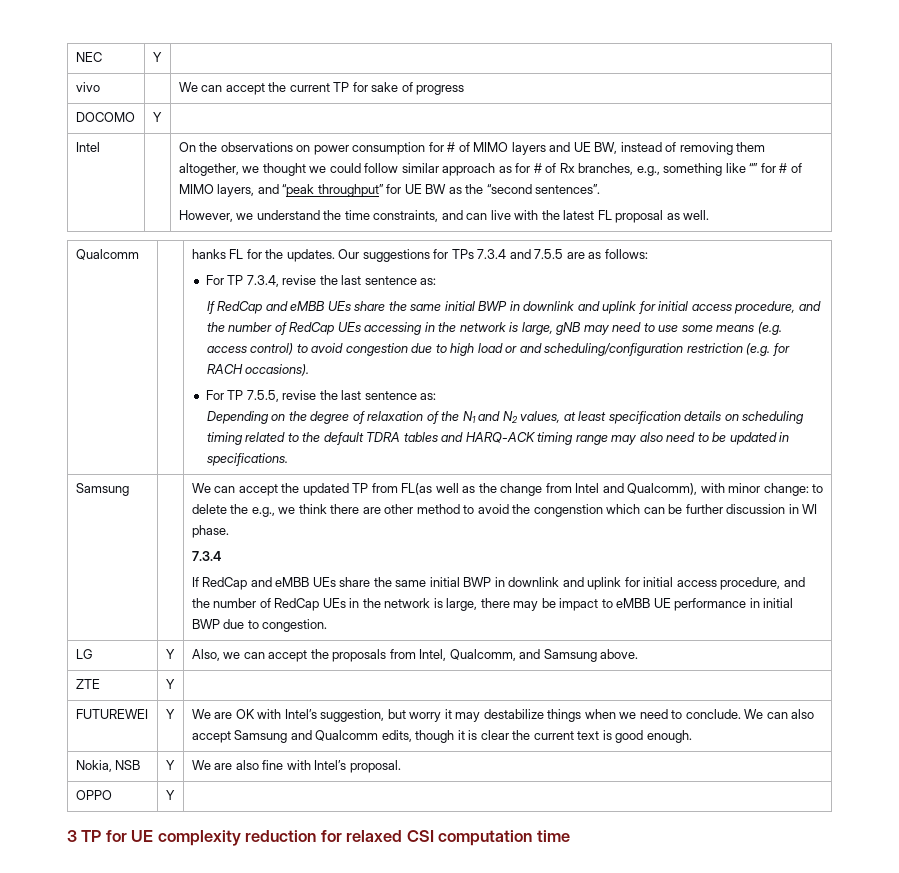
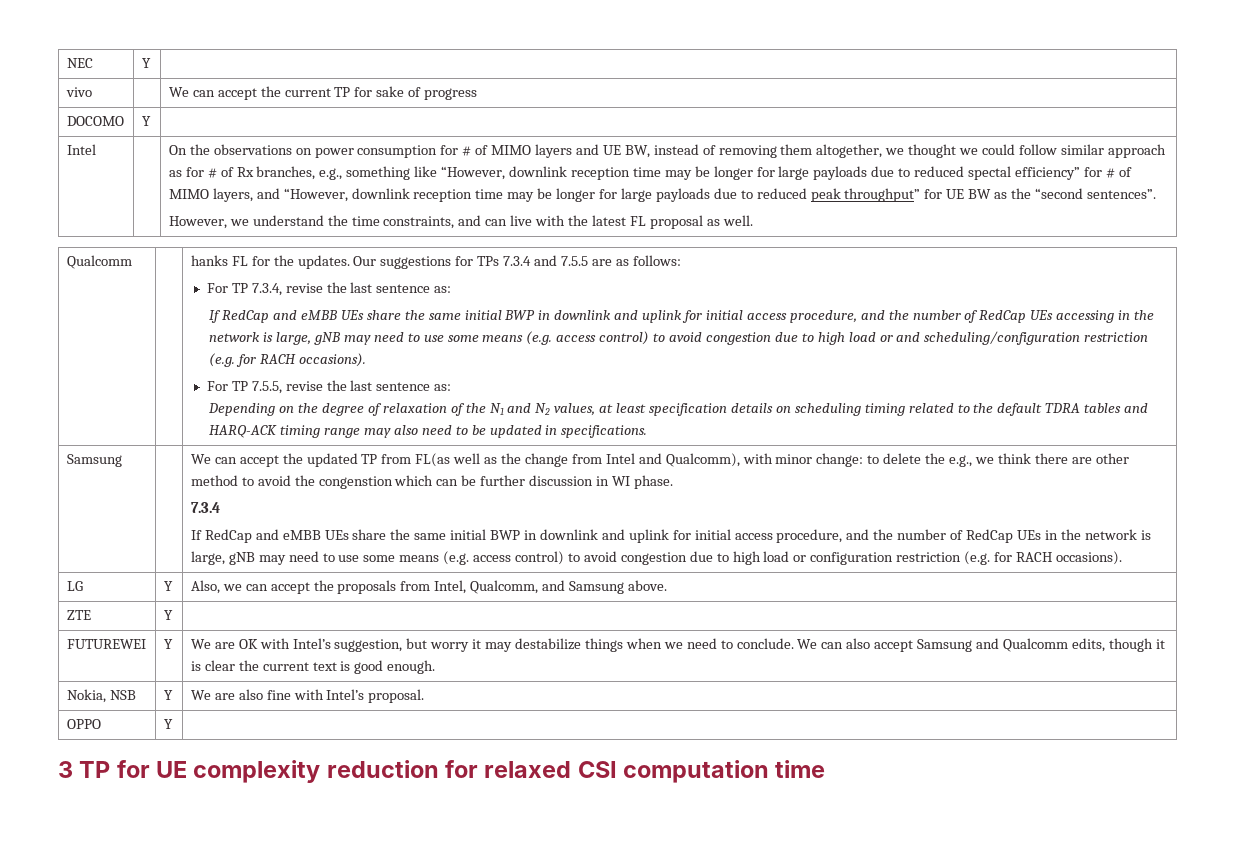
- On the observations on power consumption for # of MIMO layers and UE BW, instead of removing them altogether, we thought we could follow similar approach as for # of Rx branches, e.g., something like “” for # of MIMO layers, and “peak throughput” for UE BW as the “second sentences”.
+ On the observations on power consumption for # of MIMO layers and UE BW, instead of removing them altogether, we thought we could follow similar approach as for # of Rx branches, e.g., something like “However, downlink reception time may be longer for large payloads due to reduced spectal efficiency” for # of MIMO layers, and “However, downlink reception time may be longer for large payloads due to reduced peak throughput” for UE BW as the “second sentences”.
- If RedCap and eMBB UEs share the same initial BWP in downlink and uplink for initial access procedure, and the number of RedCap UEs in the network is large, there may be impact to eMBB UE performance in initial BWP due to congestion.
+ If RedCap and eMBB UEs share the same initial BWP in downlink and uplink for initial access procedure, and the number of RedCap UEs in the network is large, gNB may need to use some means (e.g. access control) to avoid congestion due to high load or configuration restriction (e.g. for RACH occasions).

